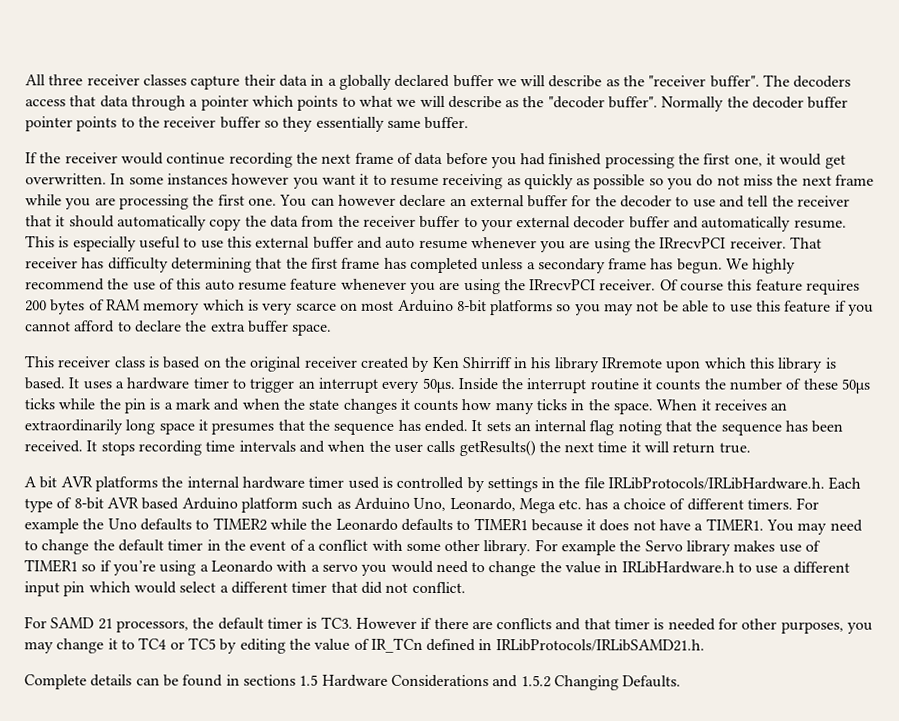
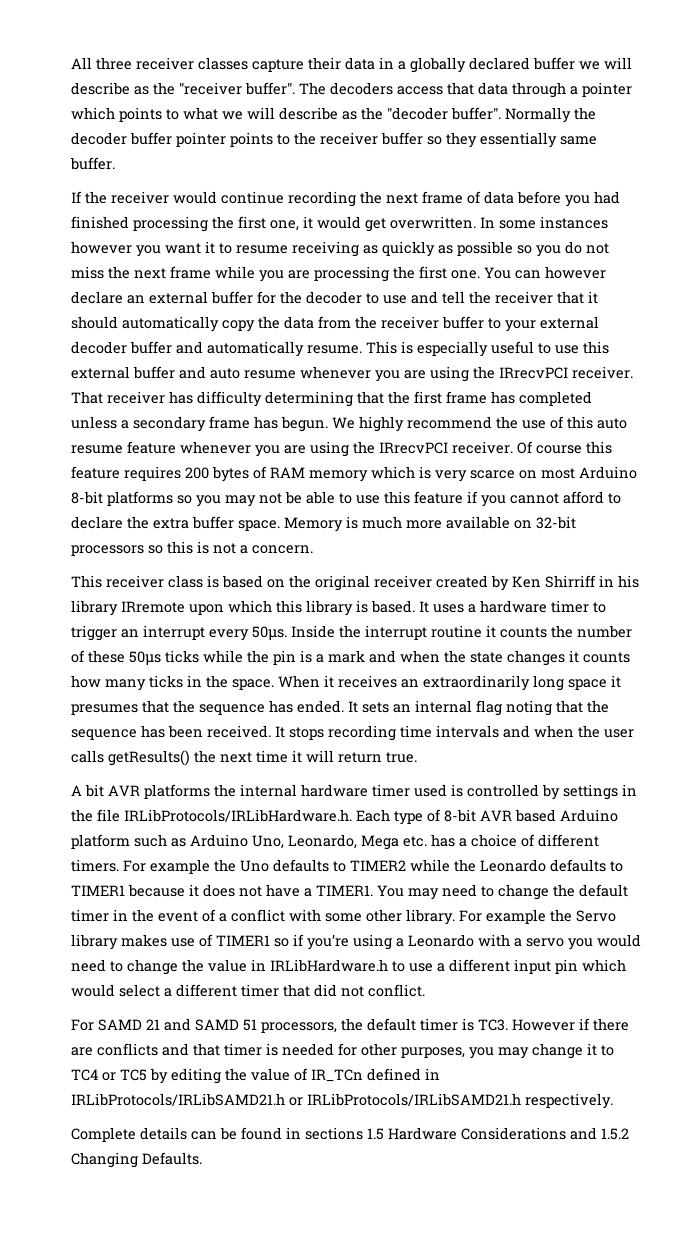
+ Memory is much more available on 32-bit processors so this is not a concern.
- For SAMD 21 processors, the default timer is TC3. However if there are conflicts and that timer is needed for other purposes, you may change it to TC4 or TC5 by editing the value of IR_TCn defined in IRLibProtocols/IRLibSAMD21.h.
+ For SAMD 21 and SAMD 51 processors, the default timer is TC3. However if there are conflicts and that timer is needed for other purposes, you may change it to TC4 or TC5 by editing the value of IR_TCn defined in IRLibProtocols/IRLibSAMD21.h or IRLibProtocols/IRLibSAMD21.h respectively.

